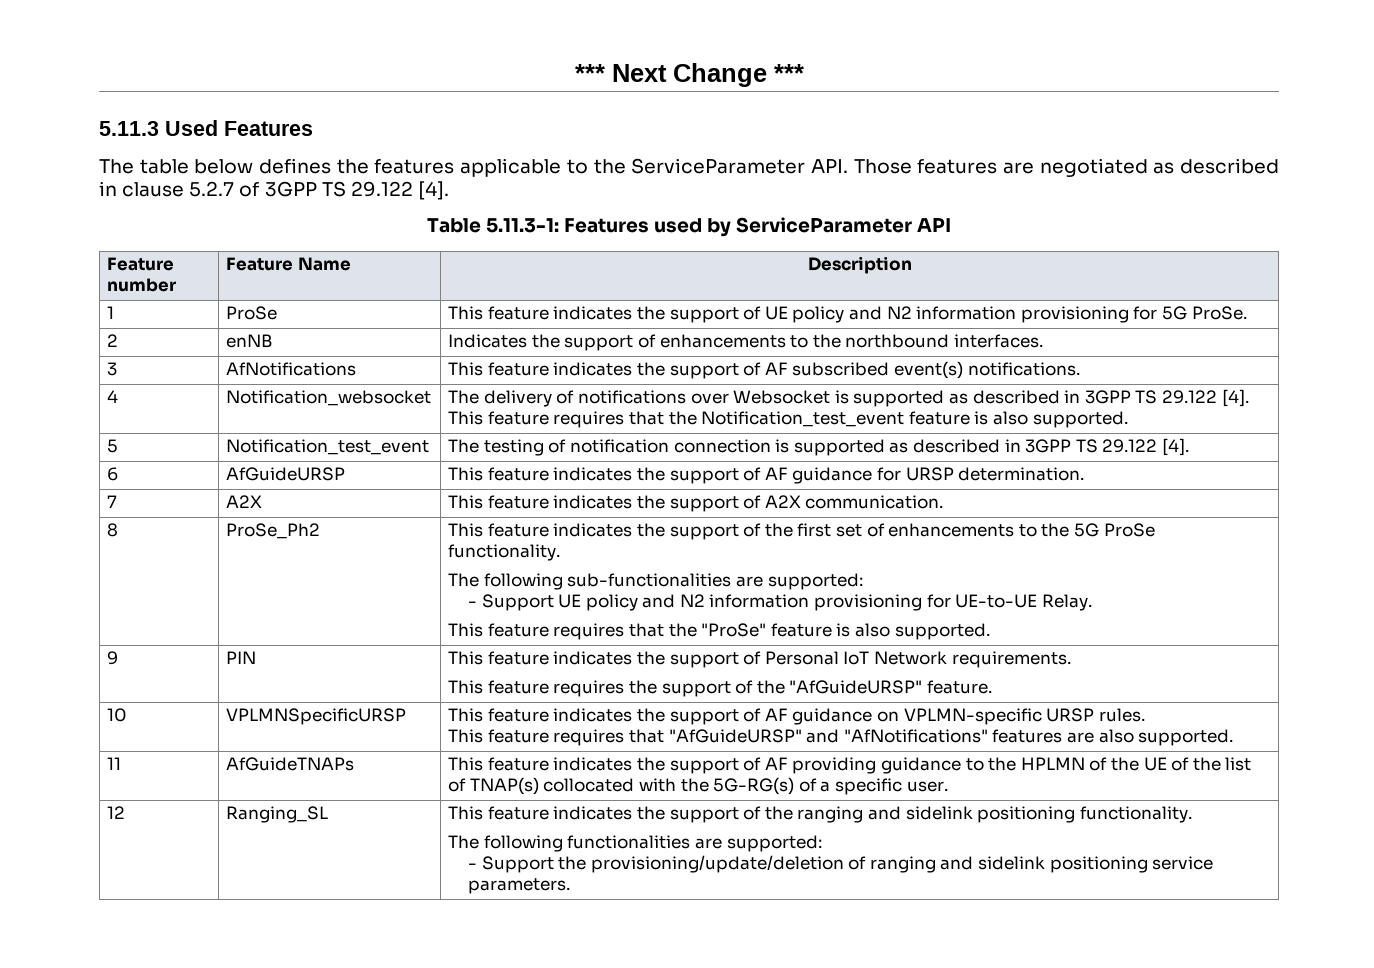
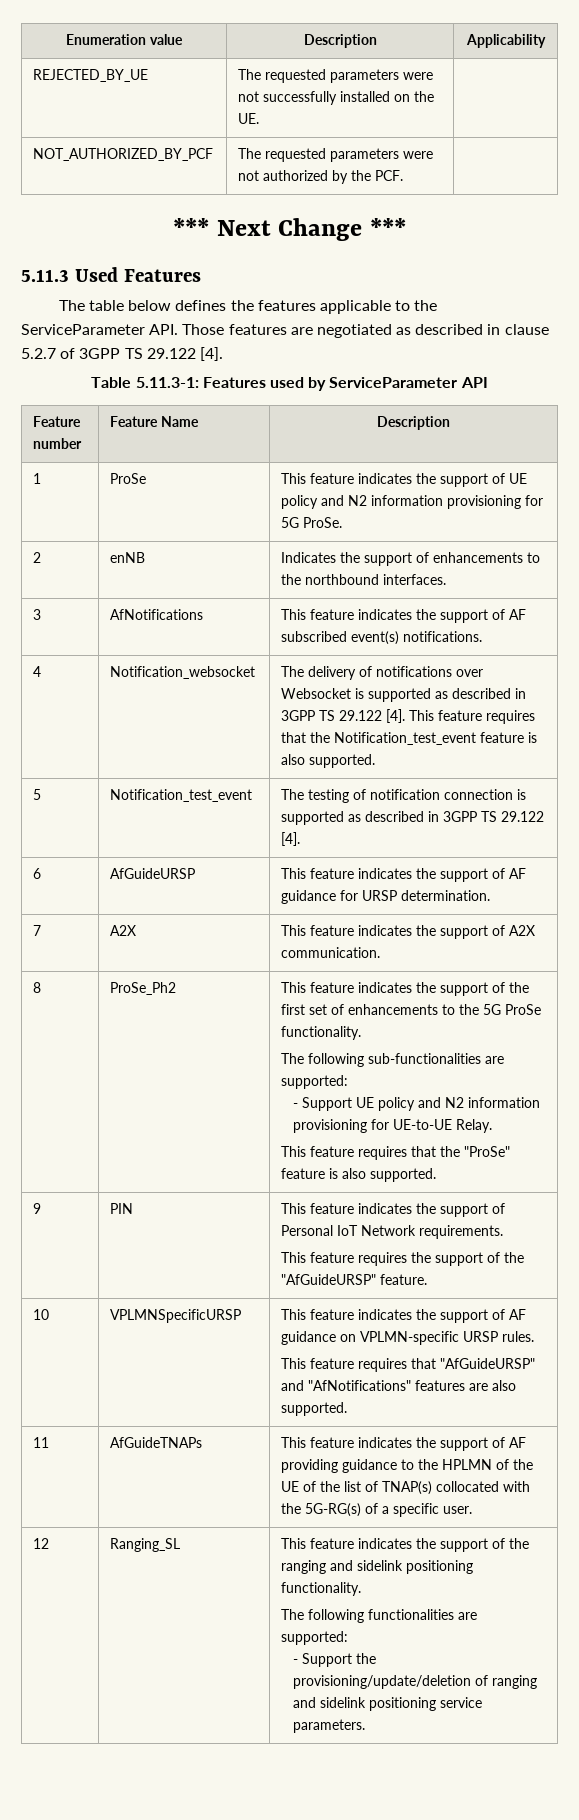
+ Enumeration value | Description | Applicability
+ REJECTED_BY_UE | The requested parameters were not successfully installed on the UE. |
+ NOT_AUTHORIZED_BY_PCF | The requested parameters were not authorized by the PCF. |

